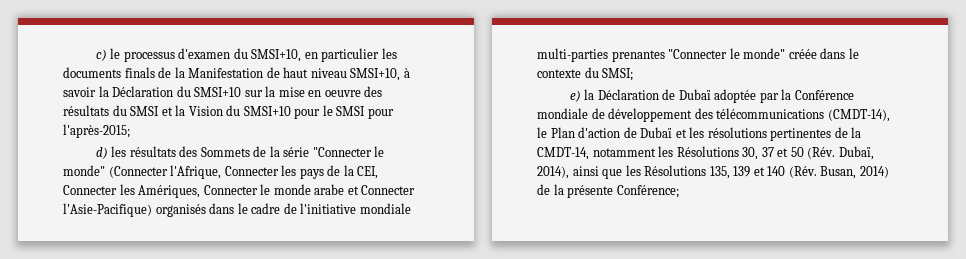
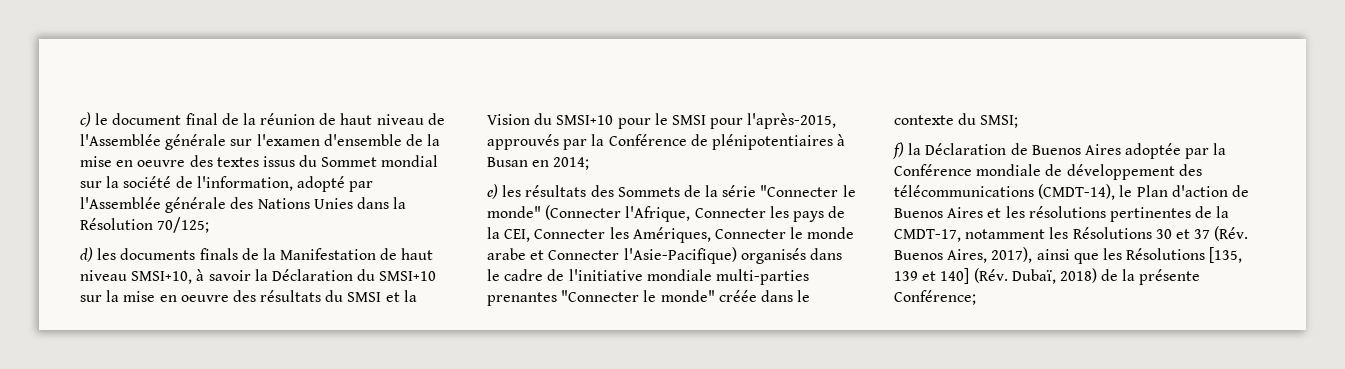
- c) le processus d'examen du SMSI+10, en particulier les documents finals de la Manifestation de haut niveau SMSI+10, à savoir la Déclaration du SMSI+10 sur la mise en oeuvre des résultats du SMSI et la Vision du SMSI+10 pour le SMSI pour l'après-2015;
- d) les résultats des Sommets de la série "Connecter le monde" (Connecter l'Afrique, Connecter les pays de la CEI, Connecter les Amériques, Connecter le monde arabe et Connecter l'Asie-Pacifique) organisés dans le cadre de l'initiative mondiale multi-parties prenantes "Connecter le monde" créée dans le contexte du SMSI;
+ c) le document final de la réunion de haut niveau de l'Assemblée générale sur l'examen d'ensemble de la mise en oeuvre des textes issus du Sommet mondial sur la société de l'information, adopté par l'Assemblée générale des Nations Unies dans la Résolution 70/125;
+ d) les documents finals de la Manifestation de haut niveau SMSI+10, à savoir la Déclaration du SMSI+10 sur la mise en oeuvre des résultats du SMSI et la Vision du SMSI+10 pour le SMSI pour l'après-2015, approuvés par la Conférence de plénipotentiaires à Busan en 2014;
+ e) les résultats des Sommets de la série "Connecter le monde" (Connecter l'Afrique, Connecter les pays de la CEI, Connecter les Amériques, Connecter le monde arabe et Connecter l'Asie-Pacifique) organisés dans le cadre de l'initiative mondiale multi-parties prenantes "Connecter le monde" créée dans le contexte du SMSI;
- e) la Déclaration de Dubaï adoptée par la Conférence mondiale de développement des télécommunications (CMDT-14), le Plan d'action de Dubaï et les résolutions pertinentes de la CMDT-14, notamment les Résolutions 30, 37 et 50 (Rév. Dubaï, 2014), ainsi que les Résolutions 135, 139 et 140 (Rév. Busan, 2014) de la présente Conférence;
+ f) la Déclaration de Buenos Aires adoptée par la Conférence mondiale de développement des télécommunications (CMDT-14), le Plan d'action de Buenos Aires et les résolutions pertinentes de la CMDT-17, notamment les Résolutions 30 et 37 (Rév. Buenos Aires, 2017), ainsi que les Résolutions [135, 139 et 140] (Rév. Dubaï, 2018) de la présente Conférence;

